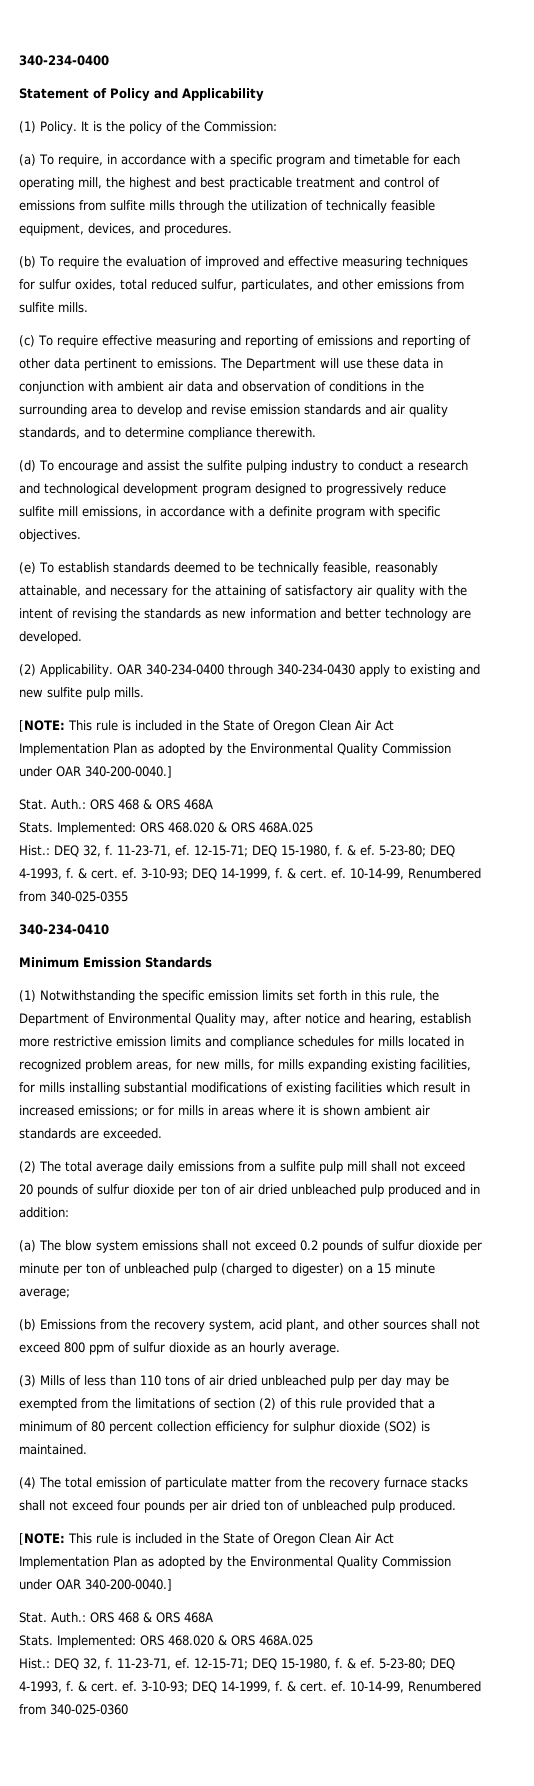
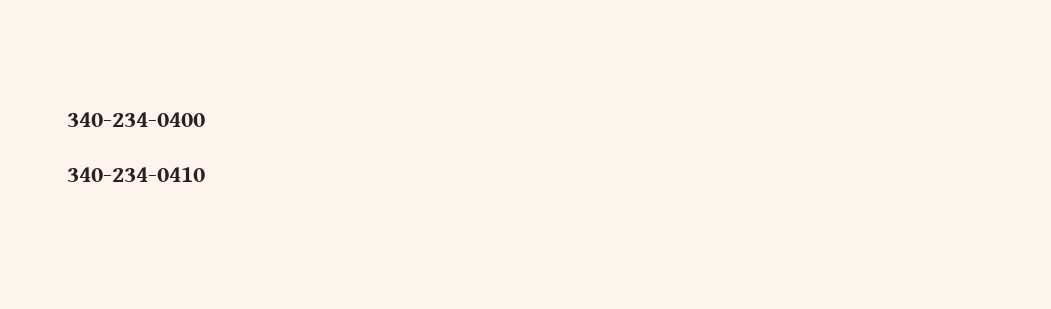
- Statement of Policy and Applicability
- (1) Policy. It is the policy of the Commission:
- (a) To require, in accordance with a specific program and timetable for each operating mill, the highest and best practicable treatment and control of emissions from sulfite mills through the utilization of technically feasible equipment, devices, and procedures.
- (b) To require the evaluation of improved and effective measuring techniques for sulfur oxides, total reduced sulfur, particulates, and other emissions from sulfite mills.
- (c) To require effective measuring and reporting of emissions and reporting of other data pertinent to emissions. The Department will use these data in conjunction with ambient air data and observation of conditions in the surrounding area to develop and revise emission standards and air quality standards, and to determine compliance therewith.
- (d) To encourage and assist the sulfite pulping industry to conduct a research and technological development program designed to progressively reduce sulfite mill emissions, in accordance with a definite program with specific objectives.
- (e) To establish standards deemed to be technically feasible, reasonably attainable, and necessary for the attaining of satisfactory air quality with the intent of revising the standards as new information and better technology are developed.
- (2) Applicability. OAR 340-234-0400 through 340-234-0430 apply to existing and new sulfite pulp mills.
- [NOTE: This rule is included in the State of Oregon Clean Air Act Implementation Plan as adopted by the Environmental Quality Commission under OAR 340-200-0040.]
- Stat. Auth.: ORS 468 & ORS 468A
- Stats. Implemented: ORS 468.020 & ORS 468A.025
- Hist.: DEQ 32, f. 11-23-71, ef. 12-15-71; DEQ 15-1980, f. & ef. 5-23-80; DEQ 4-1993, f. & cert. ef. 3-10-93; DEQ 14-1999, f. & cert. ef. 10-14-99, Renumbered from 340-025-0355
  340-234-0410
- Minimum Emission Standards
- (1) Notwithstanding the specific emission limits set forth in this rule, the Department of Environmental Quality may, after notice and hearing, establish more restrictive emission limits and compliance schedules for mills located in recognized problem areas, for new mills, for mills expanding existing facilities, for mills installing substantial modifications of existing facilities which result in increased emissions; or for mills in areas where it is shown ambient air standards are exceeded.
- (2) The total average daily emissions from a sulfite pulp mill shall not exceed 20 pounds of sulfur dioxide per ton of air dried unbleached pulp produced and in addition:
- (a) The blow system emissions shall not exceed 0.2 pounds of sulfur dioxide per minute per ton of unbleached pulp (charged to digester) on a 15 minute average;
- (b) Emissions from the recovery system, acid plant, and other sources shall not exceed 800 ppm of sulfur dioxide as an hourly average.
- (3) Mills of less than 110 tons of air dried unbleached pulp per day may be exempted from the limitations of section (2) of this rule provided that a minimum of 80 percent collection efficiency for sulphur dioxide (SO2) is maintained.
- (4) The total emission of particulate matter from the recovery furnace stacks shall not exceed four pounds per air dried ton of unbleached pulp produced.
- [NOTE: This rule is included in the State of Oregon Clean Air Act Implementation Plan as adopted by the Environmental Quality Commission under OAR 340-200-0040.]
- Stat. Auth.: ORS 468 & ORS 468A
- Stats. Implemented: ORS 468.020 & ORS 468A.025
- Hist.: DEQ 32, f. 11-23-71, ef. 12-15-71; DEQ 15-1980, f. & ef. 5-23-80; DEQ 4-1993, f. & cert. ef. 3-10-93; DEQ 14-1999, f. & cert. ef. 10-14-99, Renumbered from 340-025-0360

